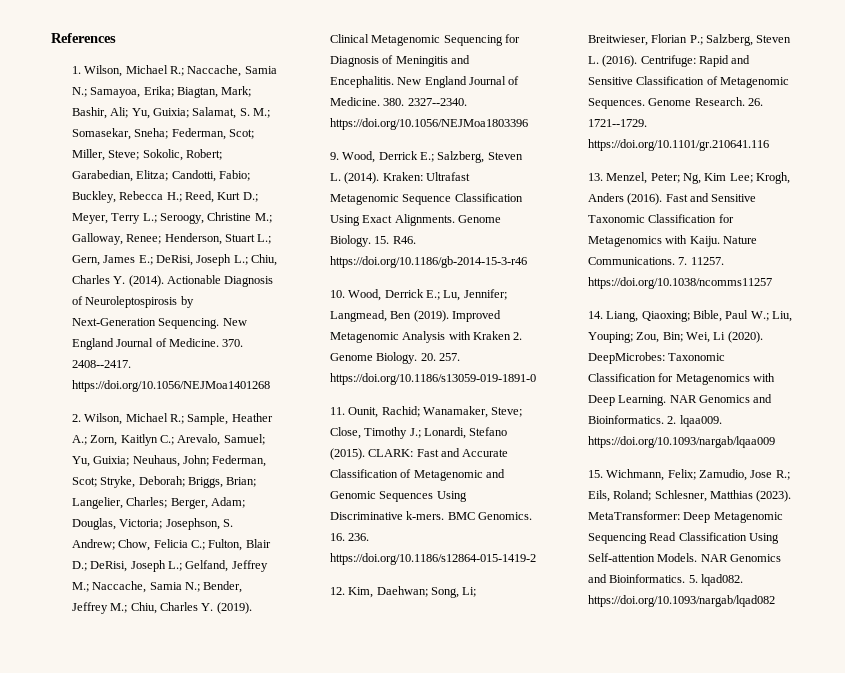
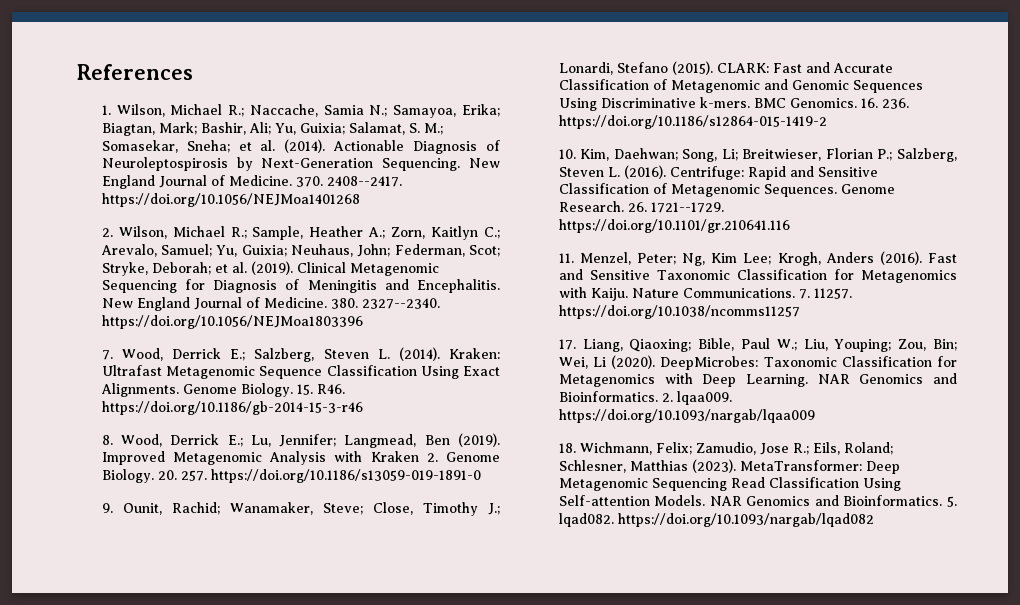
- 1. Wilson, Michael R.; Naccache, Samia N.; Samayoa, Erika; Biagtan, Mark; Bashir, Ali; Yu, Guixia; Salamat, S. M.; Somasekar, Sneha; Federman, Scot; Miller, Steve; Sokolic, Robert; Garabedian, Elitza; Candotti, Fabio; Buckley, Rebecca H.; Reed, Kurt D.; Meyer, Terry L.; Seroogy, Christine M.; Galloway, Renee; Henderson, Stuart L.; Gern, James E.; DeRisi, Joseph L.; Chiu, Charles Y. (2014).
+ 1. Wilson, Michael R.; Naccache, Samia N.; Samayoa, Erika; Biagtan, Mark; Bashir, Ali; Yu, Guixia; Salamat, S. M.; Somasekar, Sneha; et al. (2014).
- 2. Wilson, Michael R.; Sample, Heather A.; Zorn, Kaitlyn C.; Arevalo, Samuel; Yu, Guixia; Neuhaus, John; Federman, Scot; Stryke, Deborah; Briggs, Brian; Langelier, Charles; Berger, Adam; Douglas, Victoria; Josephson, S. Andrew; Chow, Felicia C.; Fulton, Blair D.; DeRisi, Joseph L.; Gelfand, Jeffrey M.; Naccache, Samia N.; Bender, Jeffrey M.; Chiu, Charles Y. (2019).
+ 2. Wilson, Michael R.; Sample, Heather A.; Zorn, Kaitlyn C.; Arevalo, Samuel; Yu, Guixia; Neuhaus, John; Federman, Scot; Stryke, Deborah; et al. (2019).
- 9. Wood, Derrick E.; Salzberg, Steven L. (2014).
+ 7. Wood, Derrick E.; Salzberg, Steven L. (2014).
- 10. Wood, Derrick E.; Lu, Jennifer; Langmead, Ben (2019).
+ 8. Wood, Derrick E.; Lu, Jennifer; Langmead, Ben (2019).
- 11. Ounit, Rachid; Wanamaker, Steve; Close, Timothy J.; Lonardi, Stefano (2015).
+ 9. Ounit, Rachid; Wanamaker, Steve; Close, Timothy J.; Lonardi, Stefano (2015).
- 12. Kim, Daehwan; Song, Li; Breitwieser, Florian P.; Salzberg, Steven L. (2016).
+ 10. Kim, Daehwan; Song, Li; Breitwieser, Florian P.; Salzberg, Steven L. (2016).
- 13. Menzel, Peter; Ng, Kim Lee; Krogh, Anders (2016).
+ 11. Menzel, Peter; Ng, Kim Lee; Krogh, Anders (2016).
- 14. Liang, Qiaoxing; Bible, Paul W.; Liu, Youping; Zou, Bin; Wei, Li (2020).
+ 17. Liang, Qiaoxing; Bible, Paul W.; Liu, Youping; Zou, Bin; Wei, Li (2020).
- 15. Wichmann, Felix; Zamudio, Jose R.; Eils, Roland; Schlesner, Matthias (2023).
+ 18. Wichmann, Felix; Zamudio, Jose R.; Eils, Roland; Schlesner, Matthias (2023).

